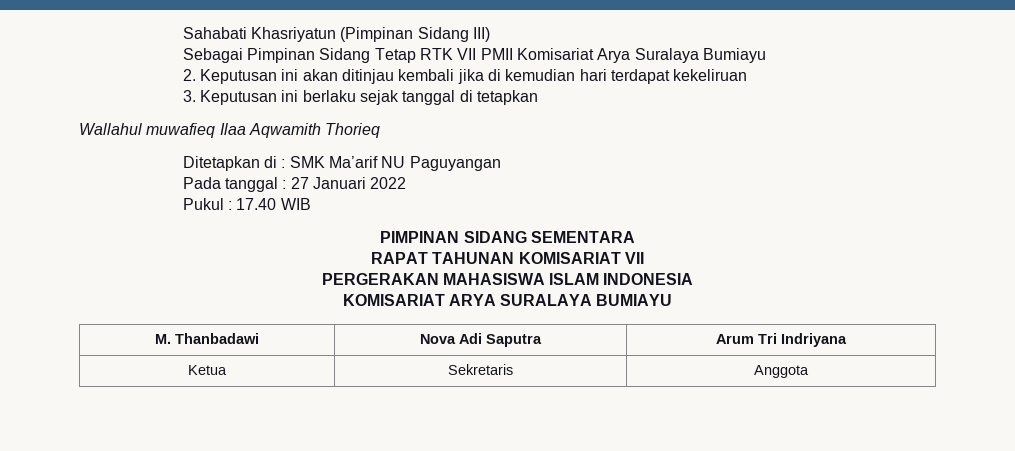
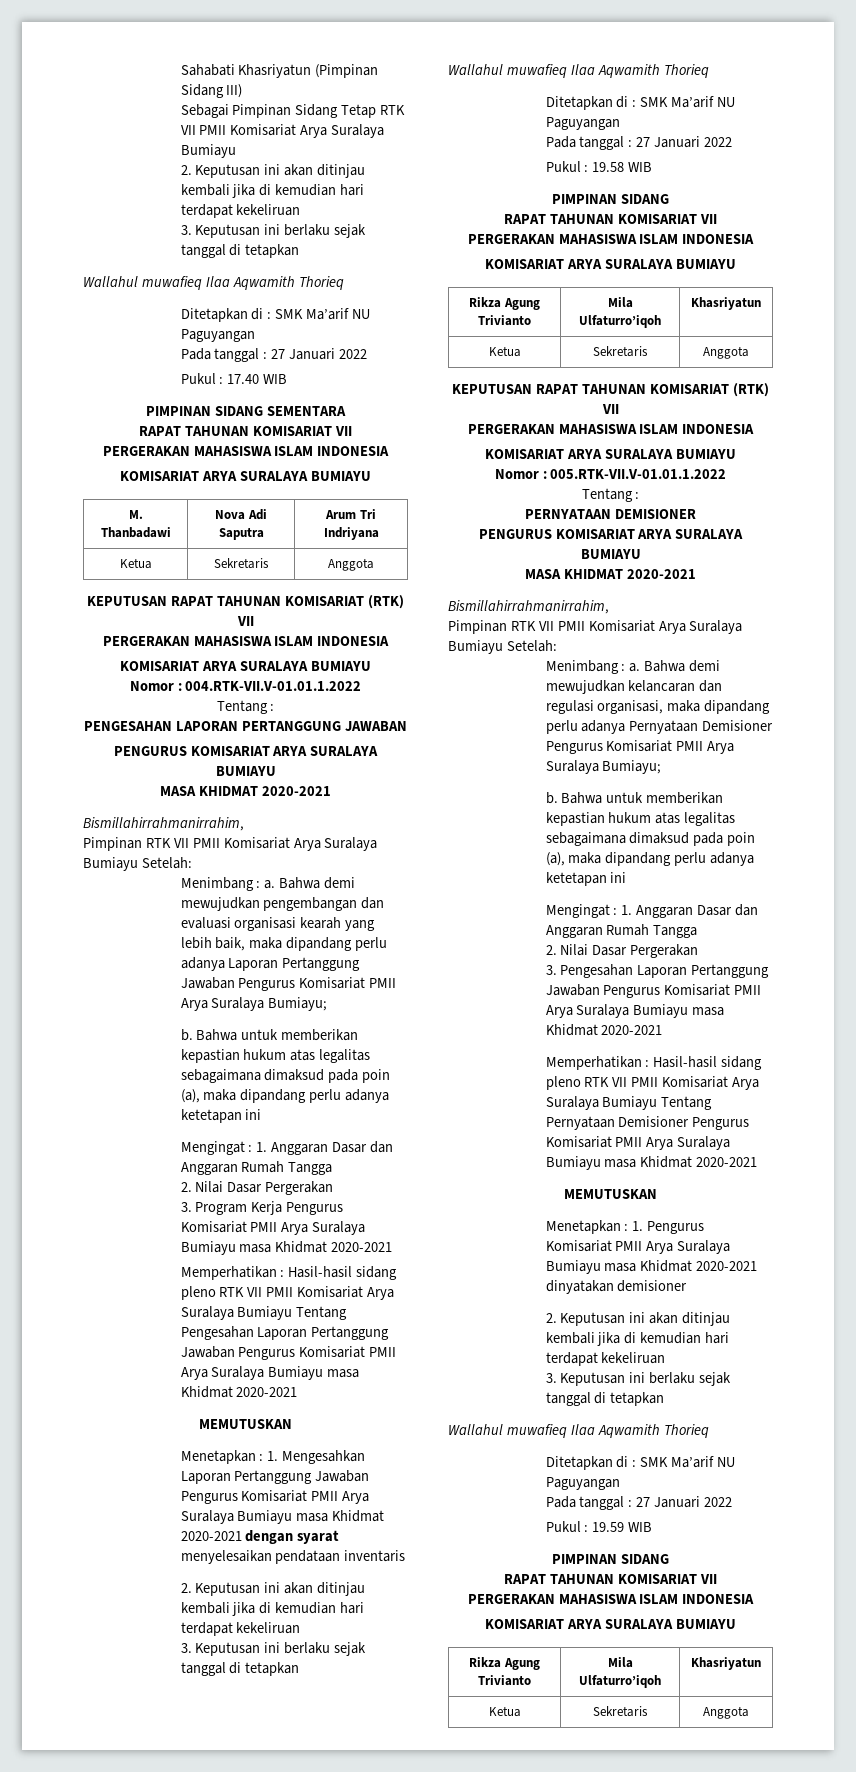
  M. Thanbadawi | Nova Adi Saputra | Arum Tri Indriyana
+ Ketua | Sekretaris | Anggota
+ KEPUTUSAN RAPAT TAHUNAN KOMISARIAT (RTK) VII
+ PERGERAKAN MAHASISWA ISLAM INDONESIA
+ KOMISARIAT ARYA SURALAYA BUMIAYU
+ Nomor : 004.RTK-VII.V-01.01.1.2022
+ Tentang :
+ PENGESAHAN LAPORAN PERTANGGUNG JAWABAN
+ PENGURUS KOMISARIAT ARYA SURALAYA BUMIAYU
+ MASA KHIDMAT 2020-2021
+ Bismillahirrahmanirrahim,
+ Pimpinan RTK VII PMII Komisariat Arya Suralaya Bumiayu Setelah:
+ Menimbang : a. Bahwa demi mewujudkan pengembangan dan evaluasi organisasi kearah yang lebih baik, maka dipandang perlu adanya Laporan Pertanggung Jawaban Pengurus Komisariat PMII Arya Suralaya Bumiayu;
+ b. Bahwa untuk memberikan kepastian hukum atas legalitas sebagaimana dimaksud pada poin (a), maka dipandang perlu adanya ketetapan ini
+ Mengingat : 1. Anggaran Dasar dan Anggaran Rumah Tangga
+ 2. Nilai Dasar Pergerakan
+ 3. Program Kerja Pengurus Komisariat PMII Arya Suralaya Bumiayu masa Khidmat 2020-2021
+ Memperhatikan : Hasil-hasil sidang pleno RTK VII PMII Komisariat Arya Suralaya Bumiayu Tentang Pengesahan Laporan Pertanggung Jawaban Pengurus Komisariat PMII Arya Suralaya Bumiayu masa Khidmat 2020-2021
+ MEMUTUSKAN
+ Menetapkan : 1. Mengesahkan Laporan Pertanggung Jawaban Pengurus Komisariat PMII Arya Suralaya Bumiayu masa Khidmat 2020-2021 dengan syarat menyelesaikan pendataan inventaris
+ 2. Keputusan ini akan ditinjau kembali jika di kemudian hari terdapat kekeliruan
+ 3. Keputusan ini berlaku sejak tanggal di tetapkan
+ Wallahul muwafieq Ilaa Aqwamith Thorieq
+ Ditetapkan di : SMK Ma’arif NU Paguyangan
+ Pada tanggal : 27 Januari 2022
+ Pukul : 19.58 WIB
+ PIMPINAN SIDANG
+ RAPAT TAHUNAN KOMISARIAT VII
+ PERGERAKAN MAHASISWA ISLAM INDONESIA
+ KOMISARIAT ARYA SURALAYA BUMIAYU
+ Rikza Agung Trivianto | Mila Ulfaturro’iqoh | Khasriyatun
+ Ketua | Sekretaris | Anggota
+ KEPUTUSAN RAPAT TAHUNAN KOMISARIAT (RTK) VII
+ PERGERAKAN MAHASISWA ISLAM INDONESIA
+ KOMISARIAT ARYA SURALAYA BUMIAYU
+ Nomor : 005.RTK-VII.V-01.01.1.2022
+ Tentang :
+ PERNYATAAN DEMISIONER
+ PENGURUS KOMISARIAT ARYA SURALAYA BUMIAYU
+ MASA KHIDMAT 2020-2021
+ Bismillahirrahmanirrahim,
+ Pimpinan RTK VII PMII Komisariat Arya Suralaya Bumiayu Setelah:
+ Menimbang : a. Bahwa demi mewujudkan kelancaran dan regulasi organisasi, maka dipandang perlu adanya Pernyataan Demisioner Pengurus Komisariat PMII Arya Suralaya Bumiayu;
+ b. Bahwa untuk memberikan kepastian hukum atas legalitas sebagaimana dimaksud pada poin (a), maka dipandang perlu adanya ketetapan ini
+ Mengingat : 1. Anggaran Dasar dan Anggaran Rumah Tangga
+ 2. Nilai Dasar Pergerakan
+ 3. Pengesahan Laporan Pertanggung Jawaban Pengurus Komisariat PMII Arya Suralaya Bumiayu masa Khidmat 2020-2021
+ Memperhatikan : Hasil-hasil sidang pleno RTK VII PMII Komisariat Arya Suralaya Bumiayu Tentang Pernyataan Demisioner Pengurus Komisariat PMII Arya Suralaya Bumiayu masa Khidmat 2020-2021
+ MEMUTUSKAN
+ Menetapkan : 1. Pengurus Komisariat PMII Arya Suralaya Bumiayu masa Khidmat 2020-2021 dinyatakan demisioner
+ 2. Keputusan ini akan ditinjau kembali jika di kemudian hari terdapat kekeliruan
+ 3. Keputusan ini berlaku sejak tanggal di tetapkan
+ Wallahul muwafieq Ilaa Aqwamith Thorieq
+ Ditetapkan di : SMK Ma’arif NU Paguyangan
+ Pada tanggal : 27 Januari 2022
+ Pukul : 19.59 WIB
+ PIMPINAN SIDANG
+ RAPAT TAHUNAN KOMISARIAT VII
+ PERGERAKAN MAHASISWA ISLAM INDONESIA
+ KOMISARIAT ARYA SURALAYA BUMIAYU
+ Rikza Agung Trivianto | Mila Ulfaturro’iqoh | Khasriyatun

